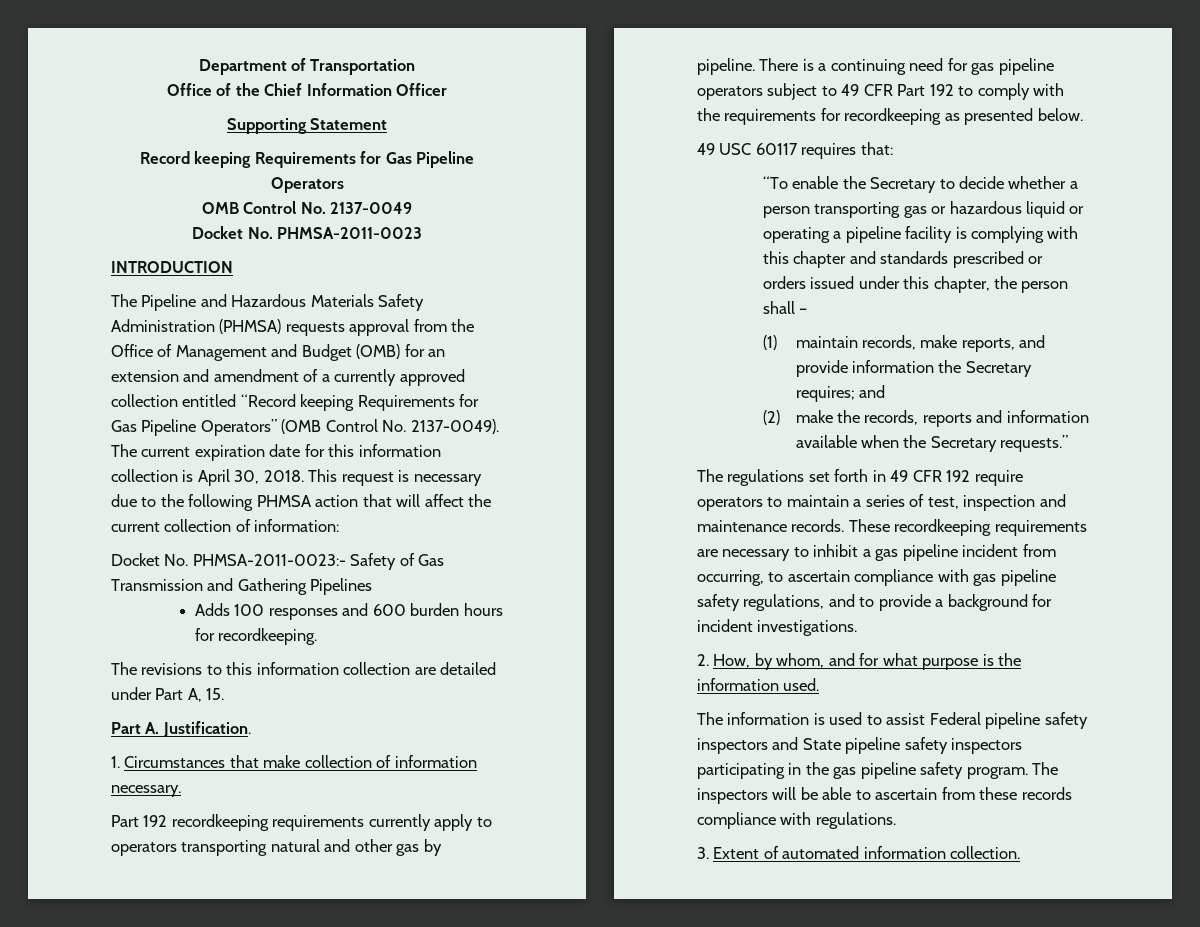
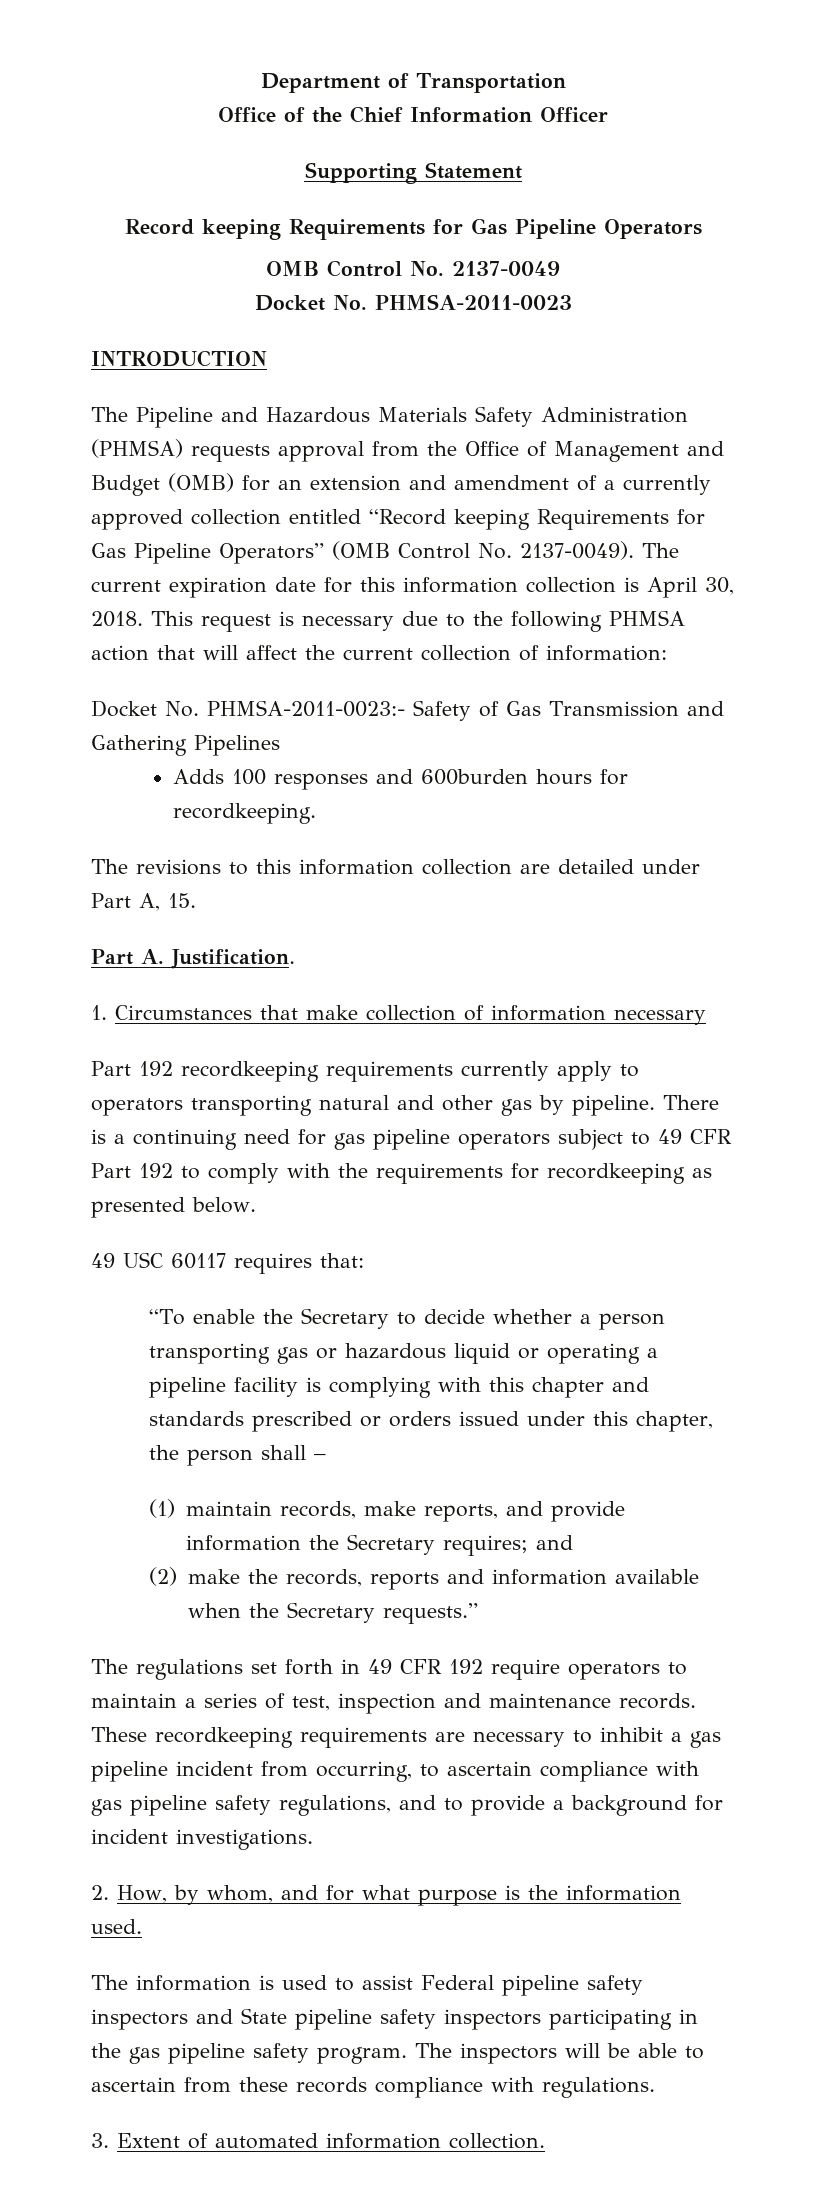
- Adds 100 responses and 600 burden hours for recordkeeping.
+ Adds 100 responses and 600burden hours for recordkeeping.
- 1. Circumstances that make collection of information necessary.
+ 1. Circumstances that make collection of information necessary

